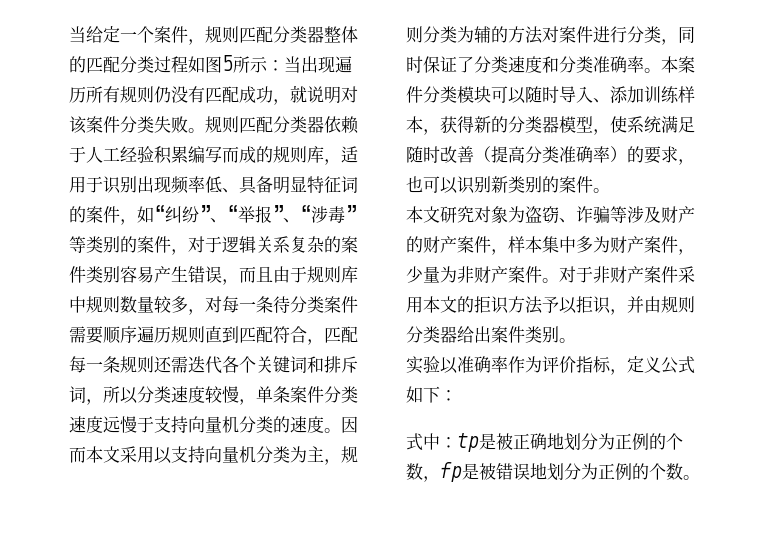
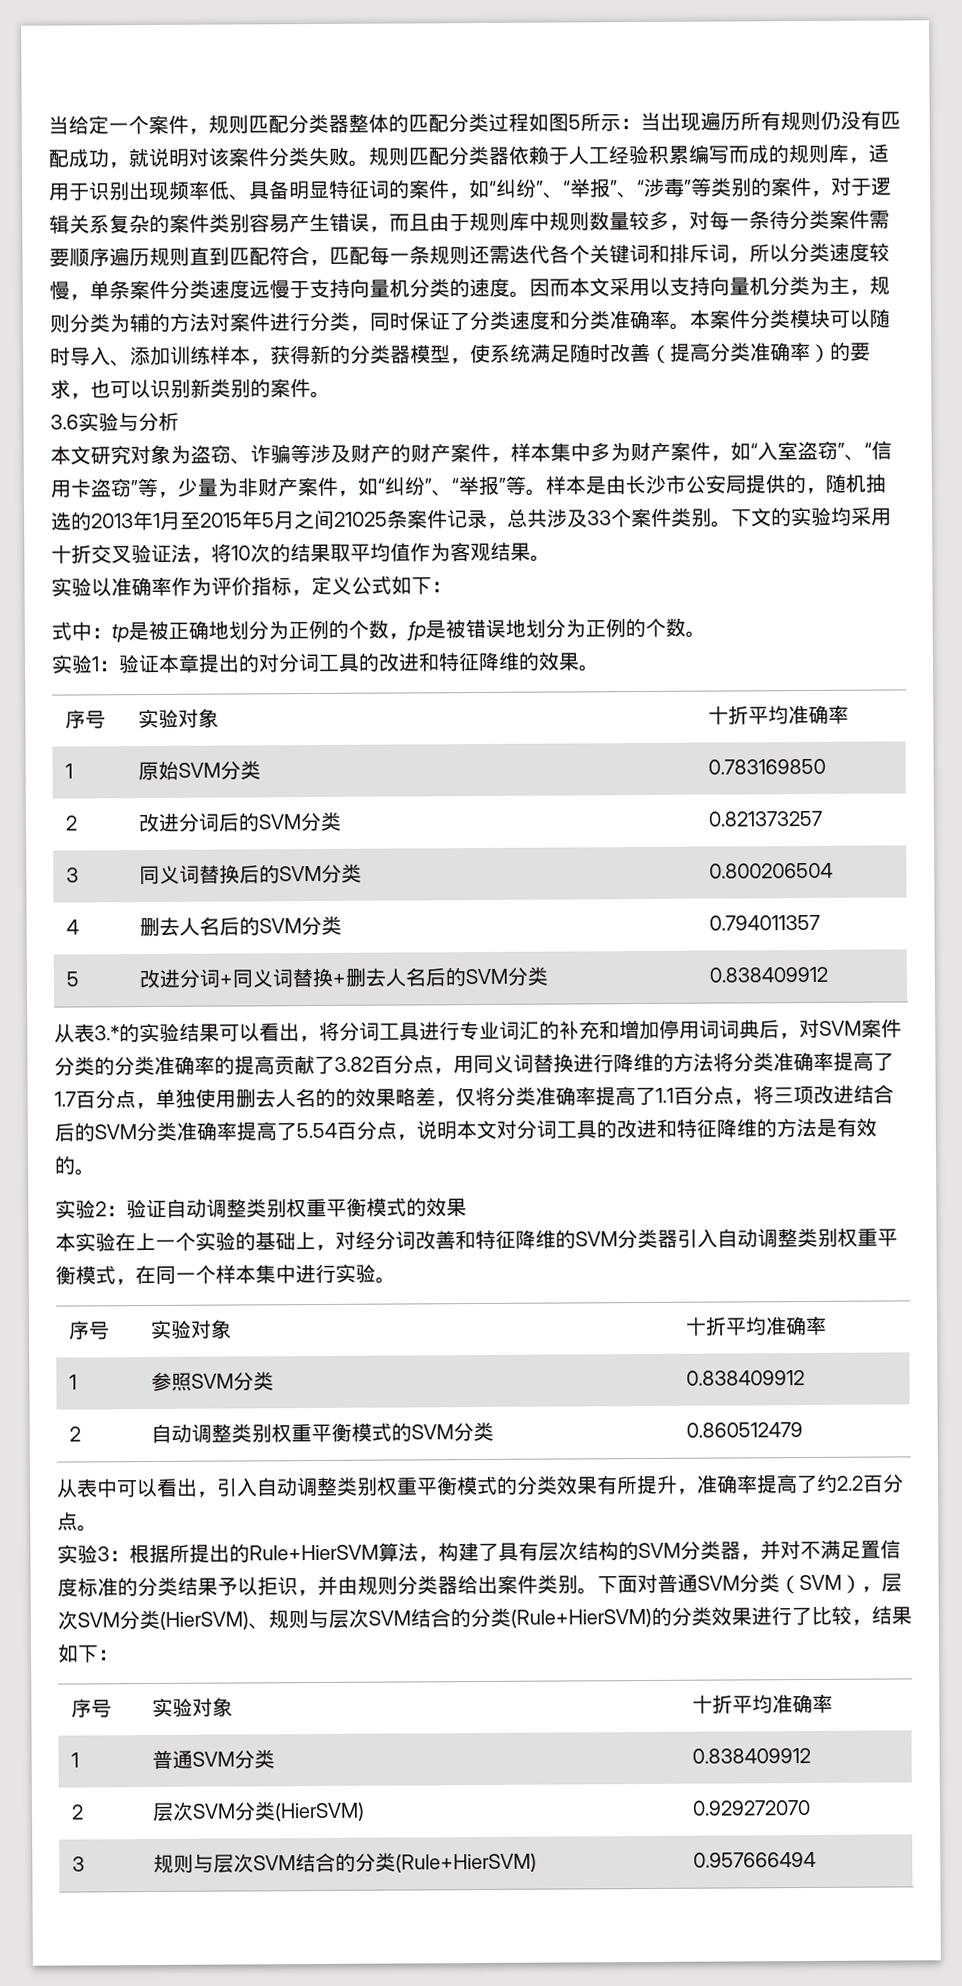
+ 3.6实验与分析
- 本文研究对象为盗窃、诈骗等涉及财产的财产案件，样本集中多为财产案件，少量为非财产案件。对于非财产案件采用本文的拒识方法予以拒识，并由规则分类器给出案件类别。
+ 本文研究对象为盗窃、诈骗等涉及财产的财产案件，样本集中多为财产案件，如“入室盗窃”、“信用卡盗窃”等，少量为非财产案件，如“纠纷”、“举报”等。样本是由长沙市公安局提供的，随机抽选的2013年1月至2015年5月之间21025条案件记录，总共涉及33个案件类别。下文的实验均采用十折交叉验证法，将10次的结果取平均值作为客观结果。
+ 实验1：验证本章提出的对分词工具的改进和特征降维的效果。
+ 序号 | 实验对象 | 十折平均准确率
+ 1 | 原始SVM分类 | 0.783169850
+ 2 | 改进分词后的SVM分类 | 0.821373257
+ 3 | 同义词替换后的SVM分类 | 0.800206504
+ 4 | 删去人名后的SVM分类 | 0.794011357
+ 5 | 改进分词+同义词替换+删去人名后的SVM分类 | 0.838409912
+ 从表3.*的实验结果可以看出，将分词工具进行专业词汇的补充和增加停用词词典后，对SVM案件分类的分类准确率的提高贡献了3.82百分点，用同义词替换进行降维的方法将分类准确率提高了1.7百分点，单独使用删去人名的的效果略差，仅将分类准确率提高了1.1百分点，将三项改进结合后的SVM分类准确率提高了5.54百分点，说明本文对分词工具的改进和特征降维的方法是有效的。
+ 实验2：验证自动调整类别权重平衡模式的效果
+ 本实验在上一个实验的基础上，对经分词改善和特征降维的SVM分类器引入自动调整类别权重平衡模式，在同一个样本集中进行实验。
+ 序号 | 实验对象 | 十折平均准确率
+ 1 | 参照SVM分类 | 0.838409912
+ 2 | 自动调整类别权重平衡模式的SVM分类 | 0.860512479
+ 从表中可以看出，引入自动调整类别权重平衡模式的分类效果有所提升，准确率提高了约2.2百分点。
+ 实验3：根据所提出的Rule+HierSVM算法，构建了具有层次结构的SVM分类器，并对不满足置信度标准的分类结果予以拒识，并由规则分类器给出案件类别。下面对普通SVM分类（SVM），层次SVM分类(HierSVM)、规则与层次SVM结合的分类(Rule+HierSVM)的分类效果进行了比较，结果如下：
+ 序号 | 实验对象 | 十折平均准确率
+ 1 | 普通SVM分类 | 0.838409912
+ 2 | 层次SVM分类(HierSVM) | 0.929272070
+ 3 | 规则与层次SVM结合的分类(Rule+HierSVM) | 0.957666494

